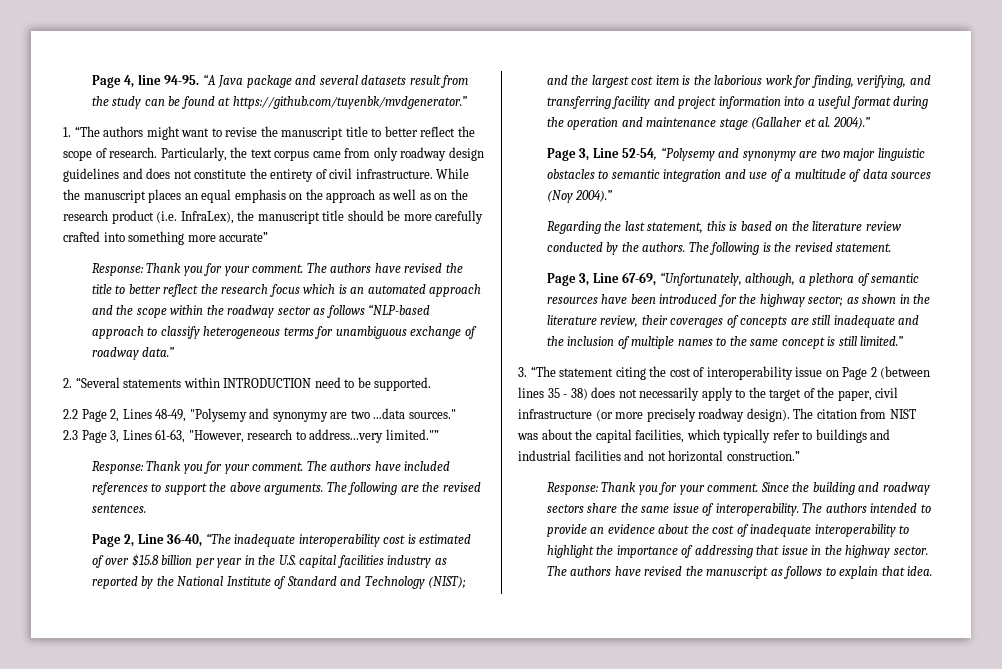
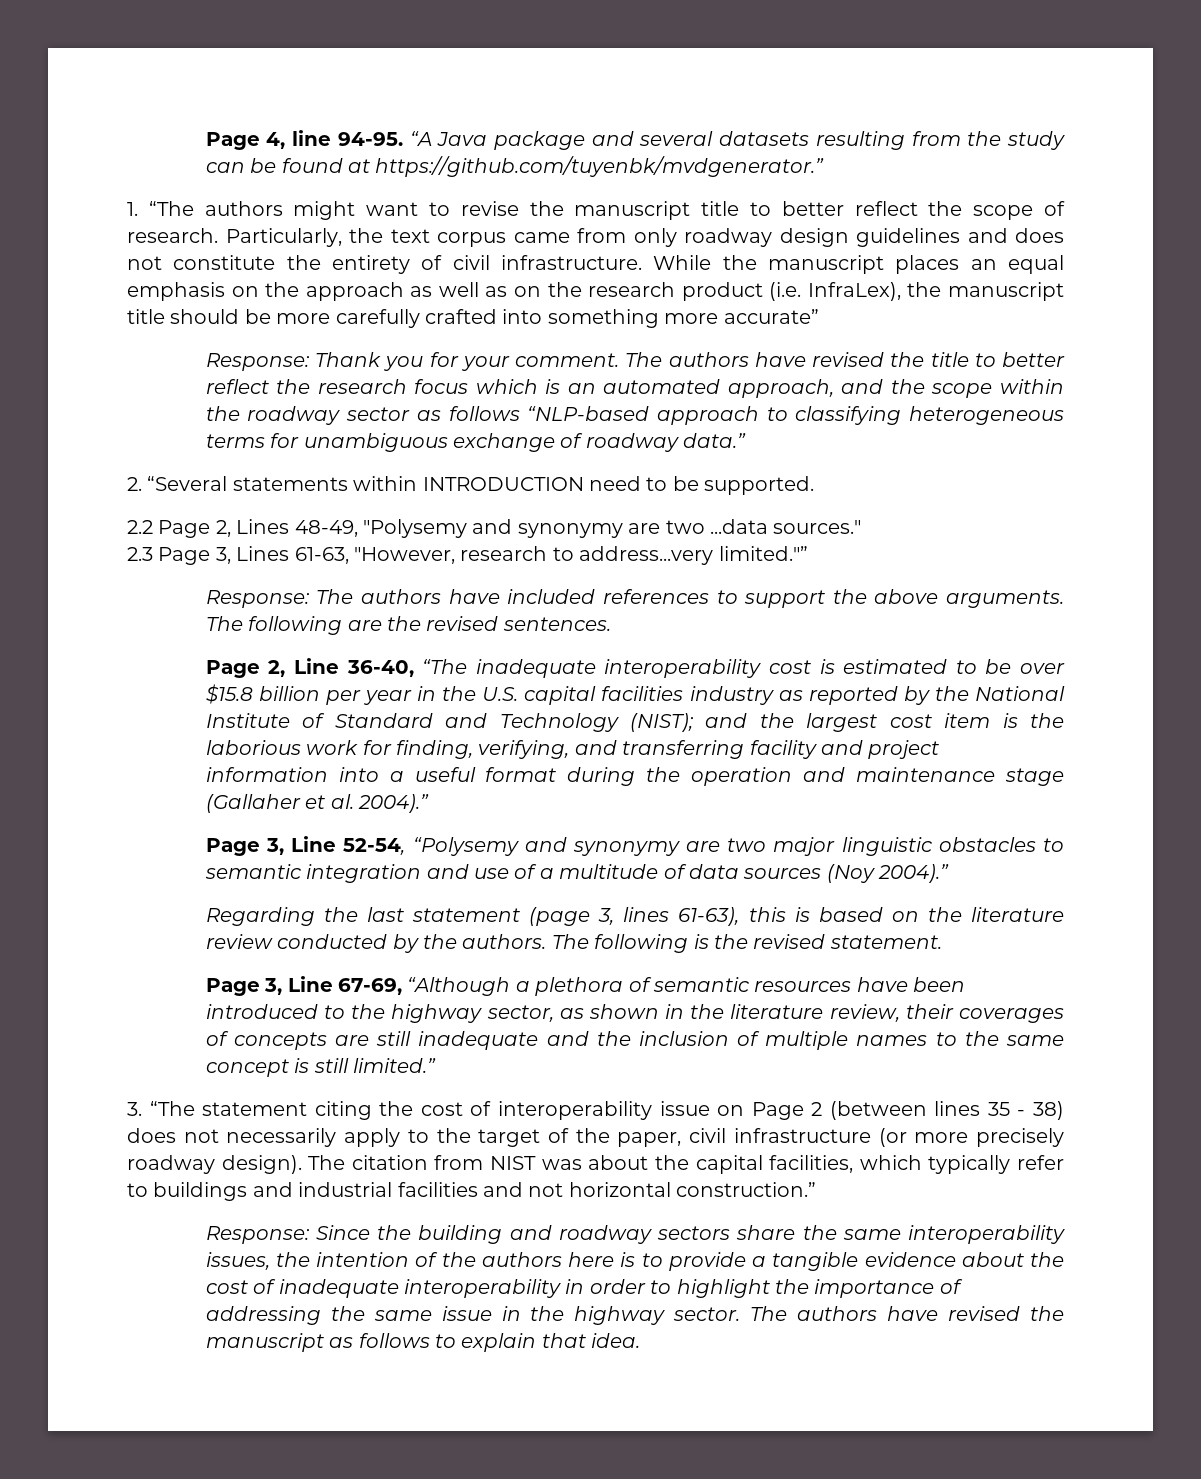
- “A Java package and several datasets result from the study can be found at https://github.com/tuyenbk/mvdgenerator.”
+ “A Java package and several datasets resulting from the study can be found at https://github.com/tuyenbk/mvdgenerator.”
- The authors have revised the title to better reflect the research focus which is an automated approach and the scope within the roadway sector as follows “NLP-based approach to classify heterogeneous terms for unambiguous exchange of roadway data.”
+ The authors have revised the title to better reflect the research focus which is an automated approach, and the scope within the roadway sector as follows “NLP-based approach to classifying heterogeneous terms for unambiguous exchange of roadway data.”
- Response: Thank you for your comment. The authors have included references to support the above arguments.
+ Response: The authors have included references to support the above arguments.
- Page 2, Line 36-40, “The inadequate interoperability cost is estimated of over $15.8 billion per year in the U.S. capital facilities industry as reported by the National Institute of Standard and Technology (NIST);
+ Page 2, Line 36-40, “The inadequate interoperability cost is estimated to be over $15.8 billion per year in the U.S. capital facilities industry as reported by the National Institute of Standard and Technology (NIST);
- Regarding the last statement, this is based on the literature review conducted by the authors.
+ Regarding the last statement (page 3, lines 61-63), this is based on the literature review conducted by the authors.
- Page 3, Line 67-69, “Unfortunately, although, a plethora of semantic resources have been introduced for the highway sector; as shown in the literature review, their coverages of concepts are still inadequate and the inclusion of multiple names to the same concept is still limited.”
+ Page 3, Line 67-69, “Although a plethora of semantic resources have been introduced to the highway sector, as shown in the literature review, their coverages of concepts are still inadequate and the inclusion of multiple names to the same concept is still limited.”
- Response: Thank you for your comment. Since the building and roadway sectors share the same issue of interoperability. The authors intended to provide an evidence about the cost of inadequate interoperability to highlight the importance of addressing that issue in the highway sector.
+ Response: Since the building and roadway sectors share the same interoperability issues, the intention of the authors here is to provide a tangible evidence about the cost of inadequate interoperability in order to highlight the importance of addressing the same issue in the highway sector.

